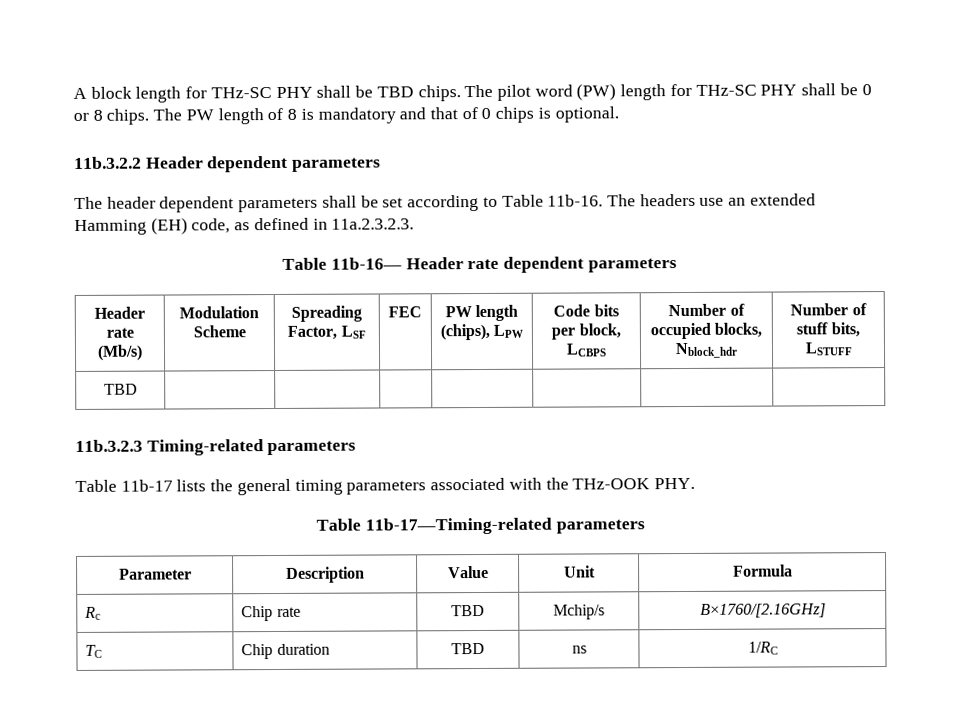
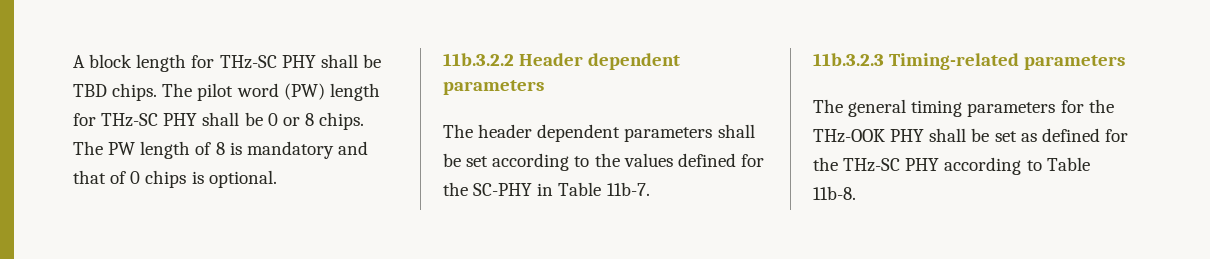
- The header dependent parameters shall be set according to Table 11b-16. The headers use an extended Hamming (EH) code, as defined in 11a.2.3.2.3.
- Table 11b-16— Header rate dependent parameters
- Header rate (Mb/s) | Modulation Scheme | Spreading Factor, LSF | FEC | PW length (chips), LPW | Code bits per block, LCBPS | Number of occupied blocks, Nblock_hdr | Number of stuff bits, LSTUFF
- TBD | | | | | | |
+ The header dependent parameters shall be set according to the values defined for the SC-PHY in Table 11b-7.
  11b.3.2.3 Timing-related parameters
- Table 11b-17 lists the general timing parameters associated with the THz-OOK PHY.
- Table 11b-17—Timing-related parameters
- Parameter | Description | Value | Unit | Formula
- Rc | Chip rate | TBD | Mchip/s | B×1760/[2.16GHz]
- TC | Chip duration | TBD | ns | 1/RC
+ The general timing parameters for the THz-OOK PHY shall be set as defined for the THz-SC PHY according to Table 11b-8.

